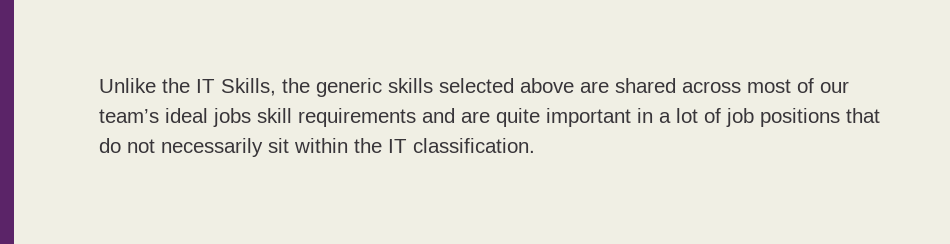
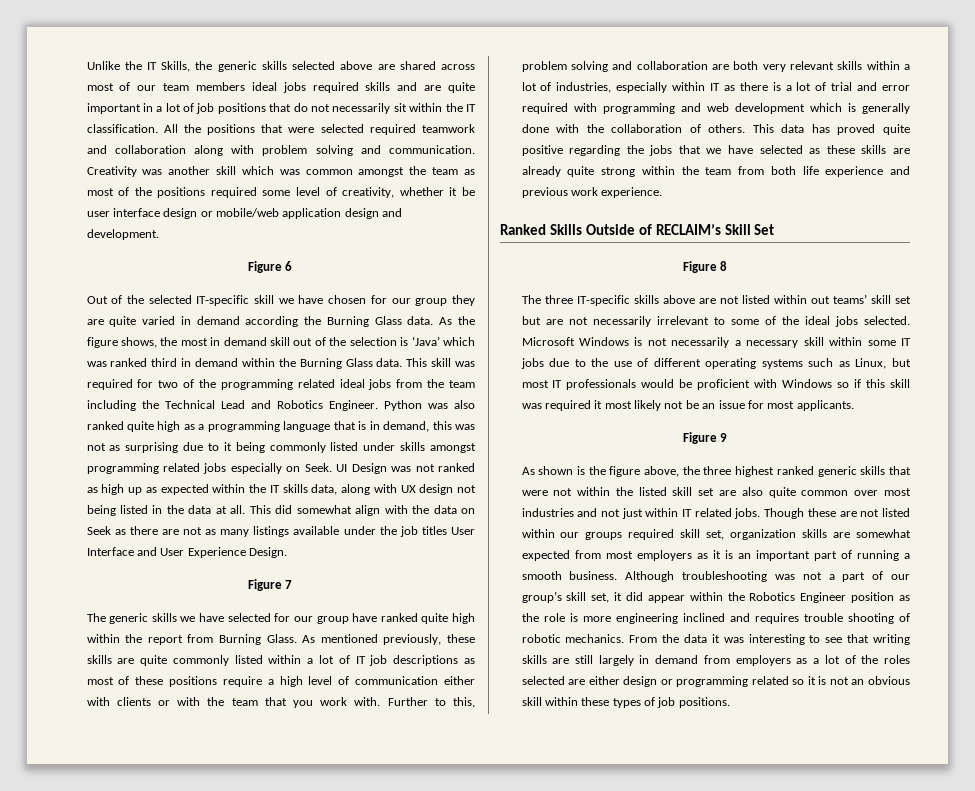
- Unlike the IT Skills, the generic skills selected above are shared across most of our team’s ideal jobs skill requirements and are quite important in a lot of job positions that do not necessarily sit within the IT classification.
+ Unlike the IT Skills, the generic skills selected above are shared across most of our team members ideal jobs required skills and are quite important in a lot of job positions that do not necessarily sit within the IT classification.
+ All the positions that were selected required teamwork and collaboration along with problem solving and communication. Creativity was another skill which was common amongst the team as most of the positions required some level of creativity, whether it be user interface design or mobile/web application design and development.
+ Figure 6
+ Out of the selected IT-specific skill we have chosen for our group they are quite varied in demand according the Burning Glass data. As the figure shows, the most in demand skill out of the selection is ‘Java’ which was ranked third in demand within the Burning Glass data. This skill was required for two of the programming related ideal jobs from the team including the Technical Lead and Robotics Engineer. Python was also ranked quite high as a programming language that is in demand, this was not as surprising due to it being commonly listed under skills amongst programming related jobs especially on Seek. UI Design was not ranked as high up as expected within the IT skills data, along with UX design not being listed in the data at all. This did somewhat align with the data on Seek as there are not as many listings available under the job titles User Interface and User Experience Design.
+ Figure 7
+ The generic skills we have selected for our group have ranked quite high within the report from Burning Glass. As mentioned previously, these skills are quite commonly listed within a lot of IT job descriptions as most of these positions require a high level of communication either with clients or with the team that you work with. Further to this, problem solving and collaboration are both very relevant skills within a lot of industries, especially within IT as there is a lot of trial and error required with programming and web development which is generally done with the collaboration of others. This data has proved quite positive regarding the jobs that we have selected as these skills are already quite strong within the team from both life experience and previous work experience.
+ Ranked Skills Outside of RECLAIM’s Skill Set
+ Figure 8
+ The three IT-specific skills above are not listed within out teams’ skill set but are not necessarily irrelevant to some of the ideal jobs selected. Microsoft Windows is not necessarily a necessary skill within some IT jobs due to the use of different operating systems such as Linux, but most IT professionals would be proficient with Windows so if this skill was required it most likely not be an issue for most applicants.
+ Figure 9
+ As shown is the figure above, the three highest ranked generic skills that were not within the listed skill set are also quite common over most industries and not just within IT related jobs. Though these are not listed within our groups required skill set, organization skills are somewhat expected from most employers as it is an important part of running a smooth business. Although troubleshooting was not a part of our group’s skill set, it did appear within the Robotics Engineer position as the role is more engineering inclined and requires trouble shooting of robotic mechanics. From the data it was interesting to see that writing skills are still largely in demand from employers as a lot of the roles selected are either design or programming related so it is not an obvious skill within these types of job positions.

